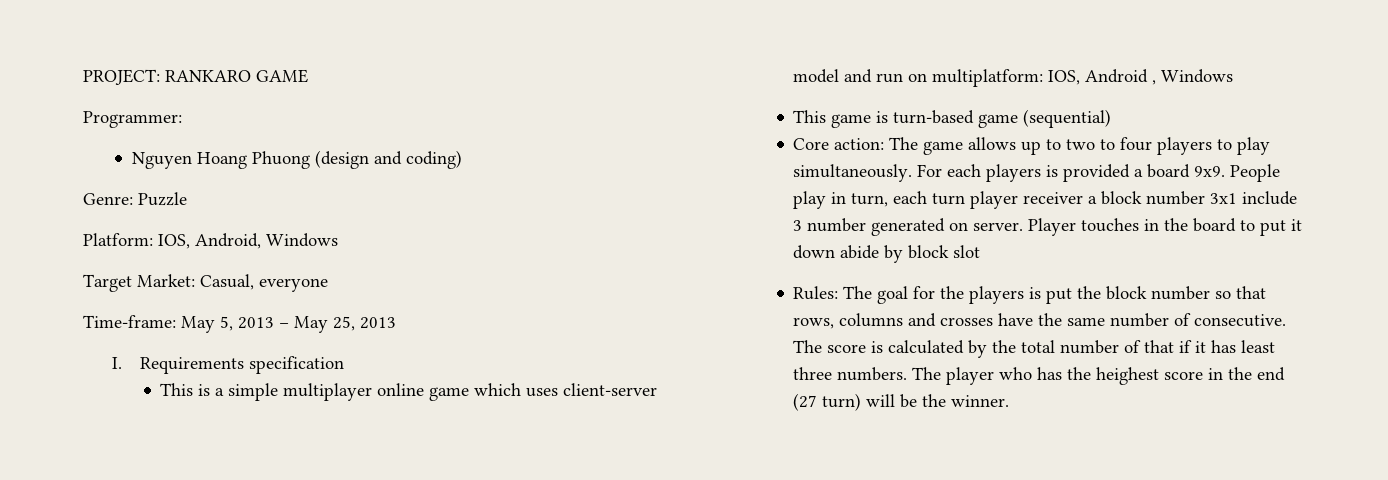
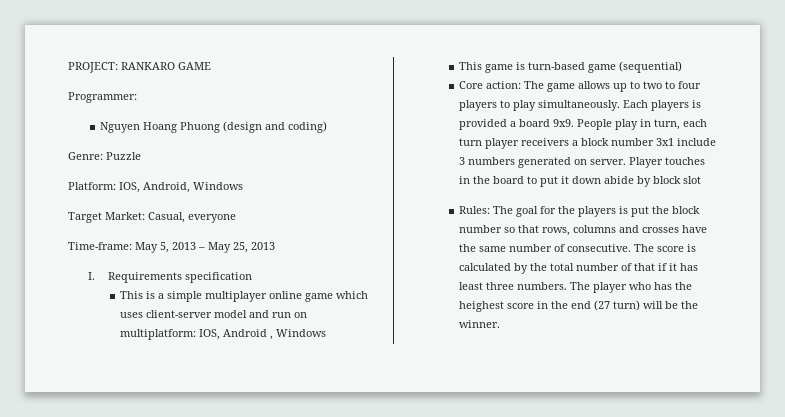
- For each players is provided a board 9x9.
+ Each players is provided a board 9x9.
- People play in turn, each turn player receiver a block number 3x1 include 3 number generated on server.
+ People play in turn, each turn player receivers a block number 3x1 include 3 numbers generated on server.

